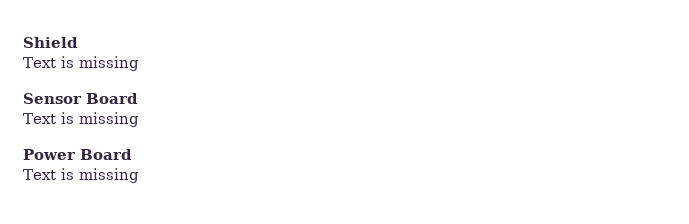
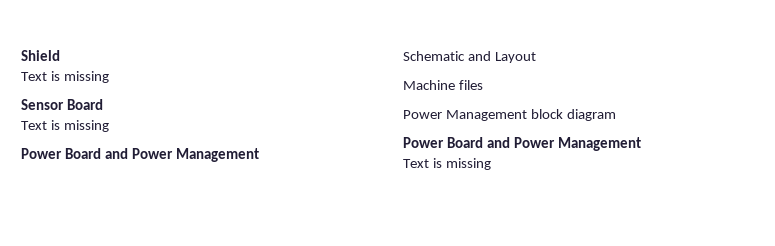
  Sensor Board
  Text is missing
- Power Board
+ Power Board and Power Management
+ Schematic and Layout
+ Machine files
+ Power Management block diagram
+ Power Board and Power Management

